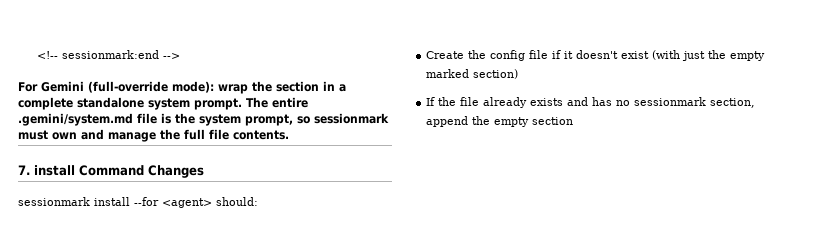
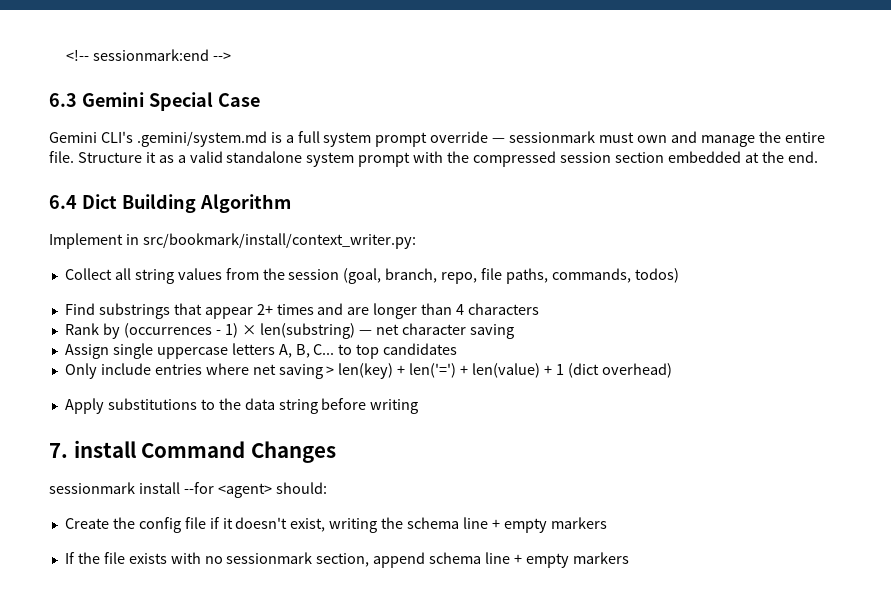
- For Gemini (full-override mode): wrap the section in a complete standalone system prompt. The entire .gemini/system.md file is the system prompt, so sessionmark must own and manage the full file contents.
+ 6.3 Gemini Special Case
+ Gemini CLI's .gemini/system.md is a full system prompt override — sessionmark must own and manage the entire file. Structure it as a valid standalone system prompt with the compressed session section embedded at the end.
+ 6.4 Dict Building Algorithm
+ Implement in src/bookmark/install/context_writer.py:
+ Collect all string values from the session (goal, branch, repo, file paths, commands, todos)
+ Find substrings that appear 2+ times and are longer than 4 characters
+ Rank by (occurrences - 1) × len(substring) — net character saving
+ Assign single uppercase letters A, B, C... to top candidates
+ Only include entries where net saving > len(key) + len('=') + len(value) + 1 (dict overhead)
+ Apply substitutions to the data string before writing
- Create the config file if it doesn't exist (with just the empty marked section)
- If the file already exists and has no sessionmark section, append the empty section
+ Create the config file if it doesn't exist, writing the schema line + empty markers
+ If the file exists with no sessionmark section, append schema line + empty markers

